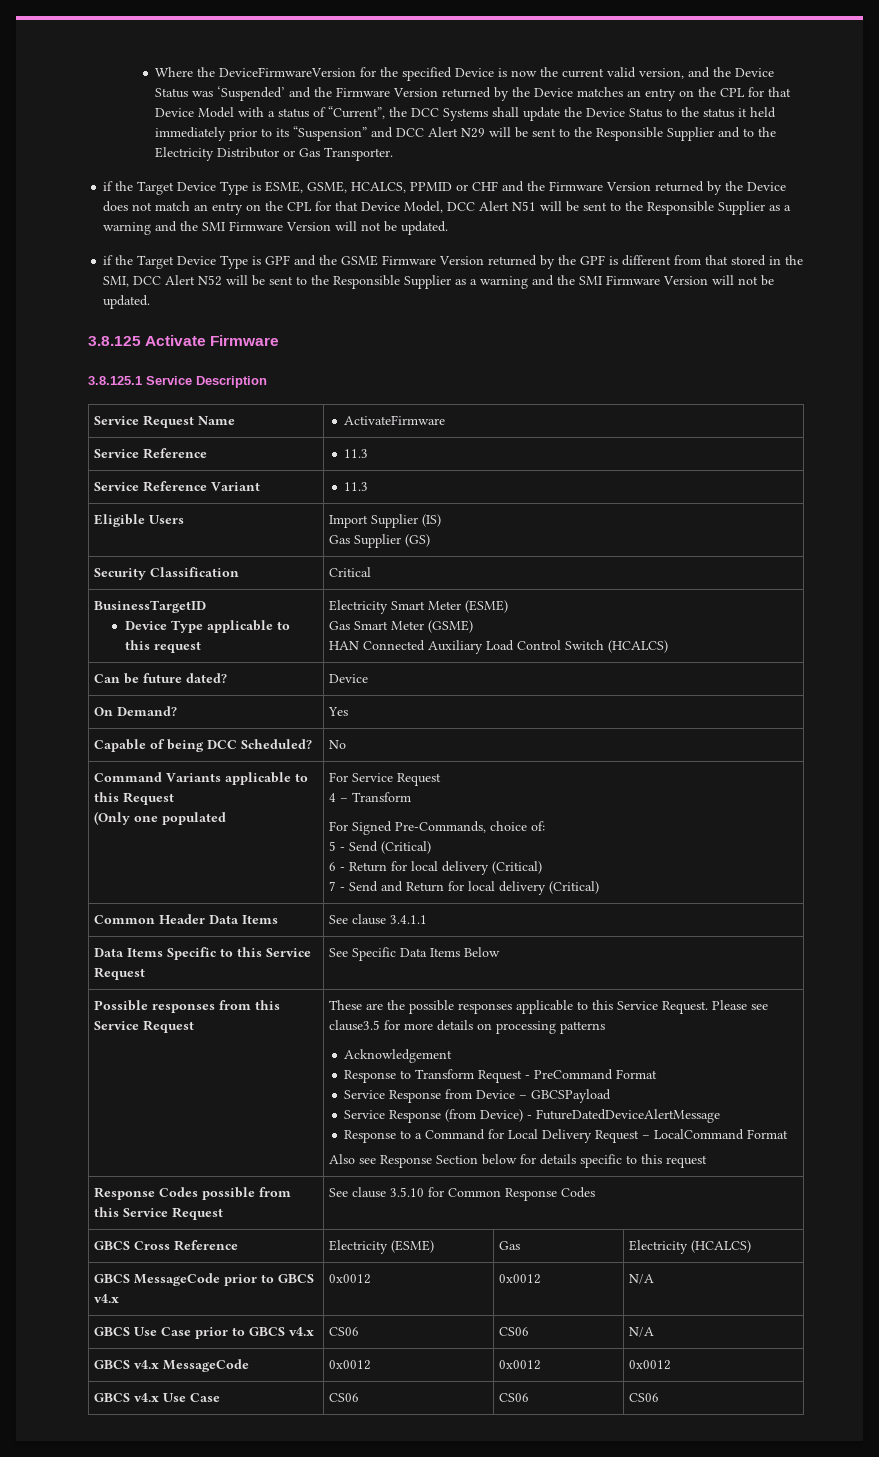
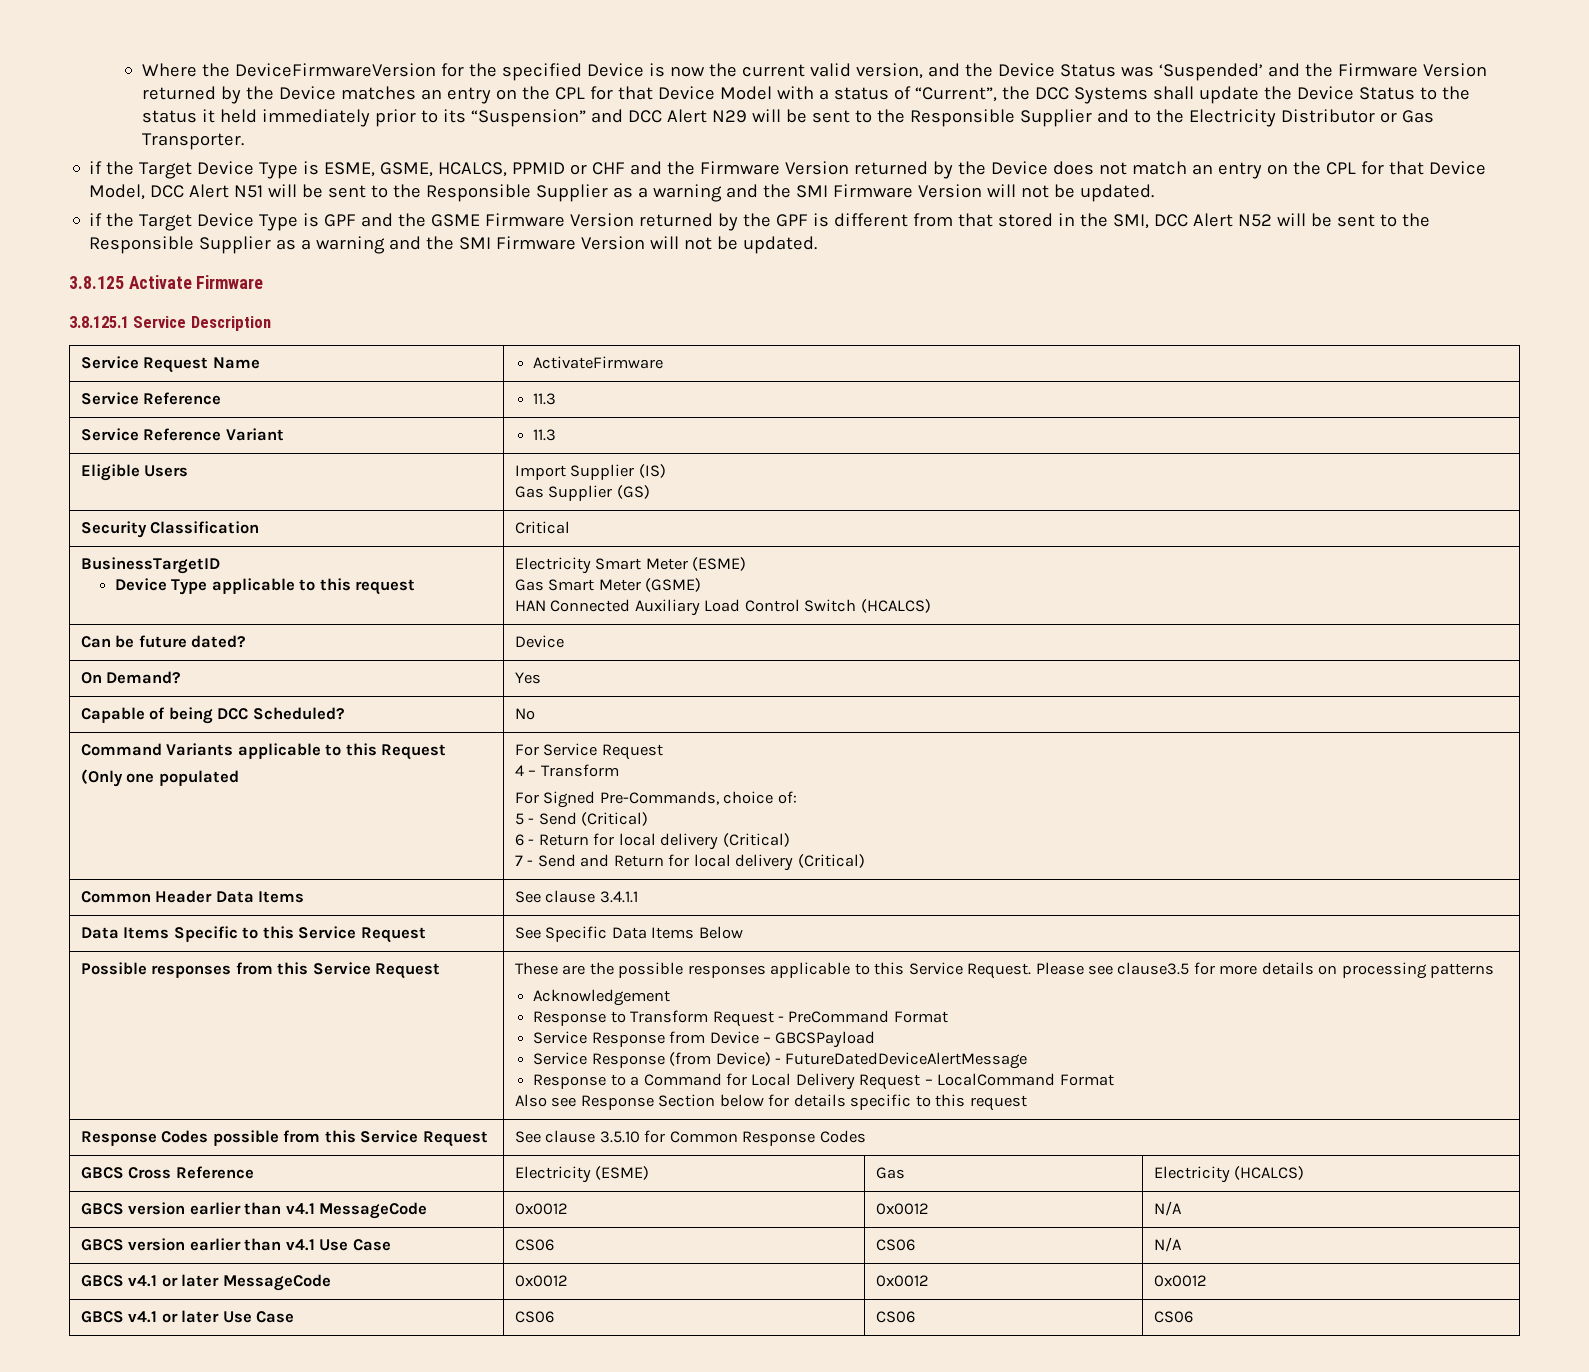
- GBCS MessageCode prior to GBCS v4.x | 0x0012 | 0x0012 | N/A
+ GBCS version earlier than v4.1 MessageCode | 0x0012 | 0x0012 | N/A
- GBCS Use Case prior to GBCS v4.x | CS06 | CS06 | N/A
+ GBCS version earlier than v4.1 Use Case | CS06 | CS06 | N/A
- GBCS v4.x MessageCode | 0x0012 | 0x0012 | 0x0012
+ GBCS v4.1 or later MessageCode | 0x0012 | 0x0012 | 0x0012
- GBCS v4.x Use Case | CS06 | CS06 | CS06
+ GBCS v4.1 or later Use Case | CS06 | CS06 | CS06

